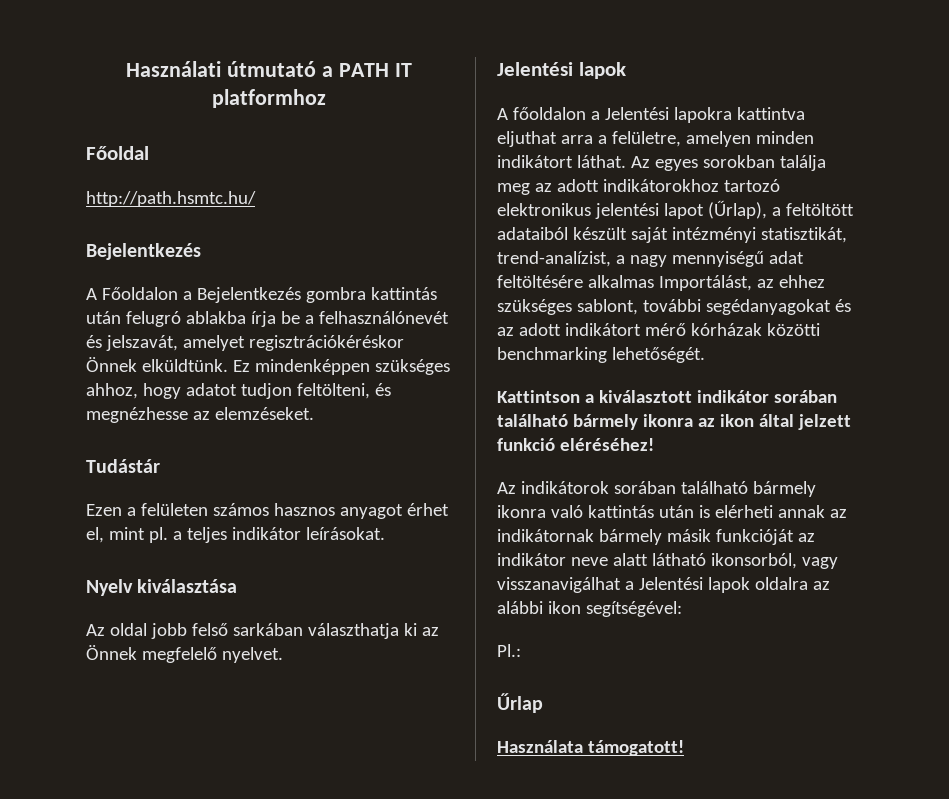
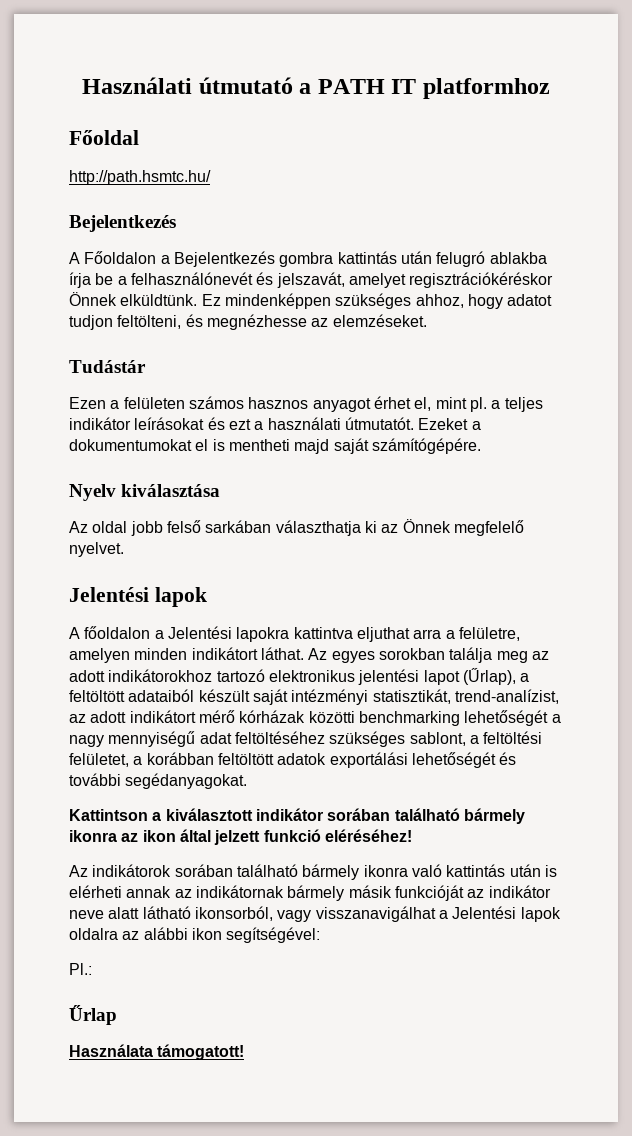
- Ezen a felületen számos hasznos anyagot érhet el, mint pl. a teljes indikátor leírásokat.
+ Ezen a felületen számos hasznos anyagot érhet el, mint pl. a teljes indikátor leírásokat és ezt a használati útmutatót. Ezeket a dokumentumokat el is mentheti majd saját számítógépére.
- Az egyes sorokban találja meg az adott indikátorokhoz tartozó elektronikus jelentési lapot (Űrlap), a feltöltött adataiból készült saját intézményi statisztikát, trend-analízist, a nagy mennyiségű adat feltöltésére alkalmas Importálást, az ehhez szükséges sablont, további segédanyagokat és az adott indikátort mérő kórházak közötti benchmarking lehetőségét.
+ Az egyes sorokban találja meg az adott indikátorokhoz tartozó elektronikus jelentési lapot (Űrlap), a feltöltött adataiból készült saját intézményi statisztikát, trend-analízist, az adott indikátort mérő kórházak közötti benchmarking lehetőségét a nagy mennyiségű adat feltöltéséhez szükséges sablont, a feltöltési felületet, a korábban feltöltött adatok exportálási lehetőségét és további segédanyagokat.

